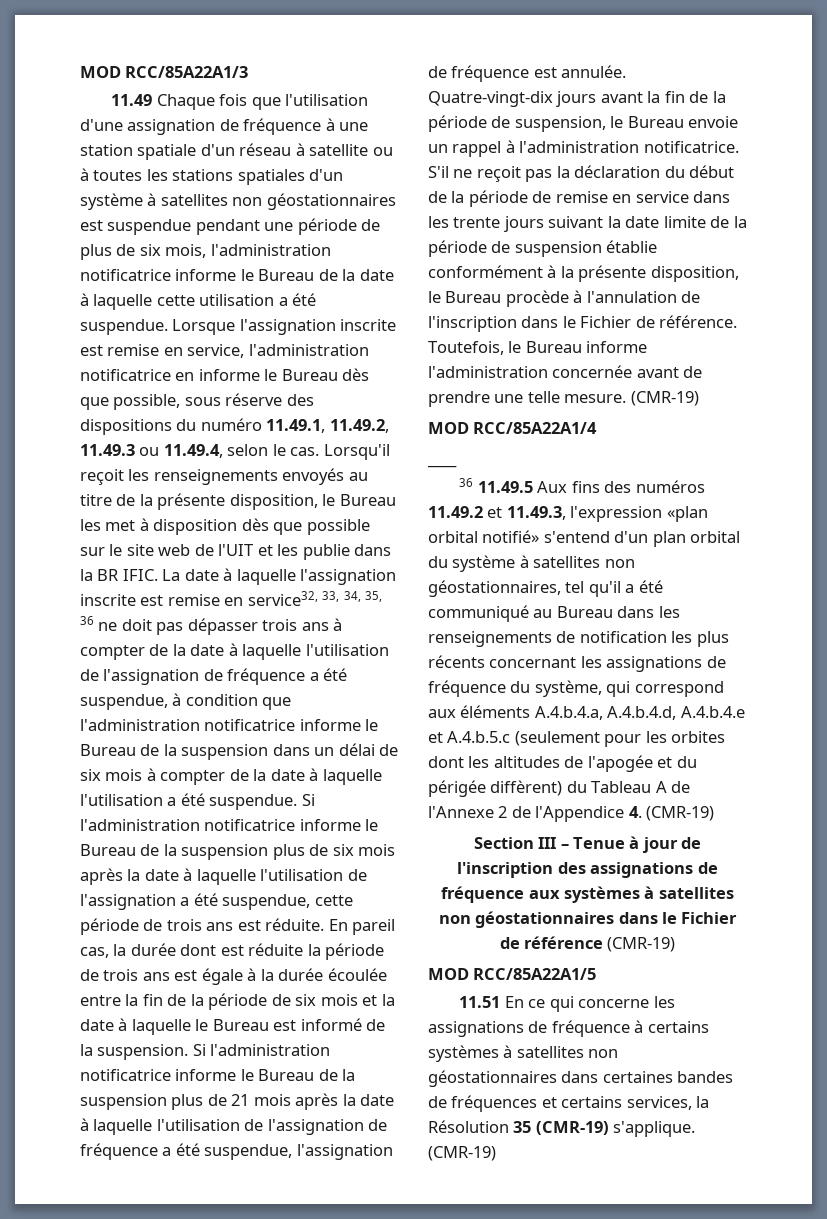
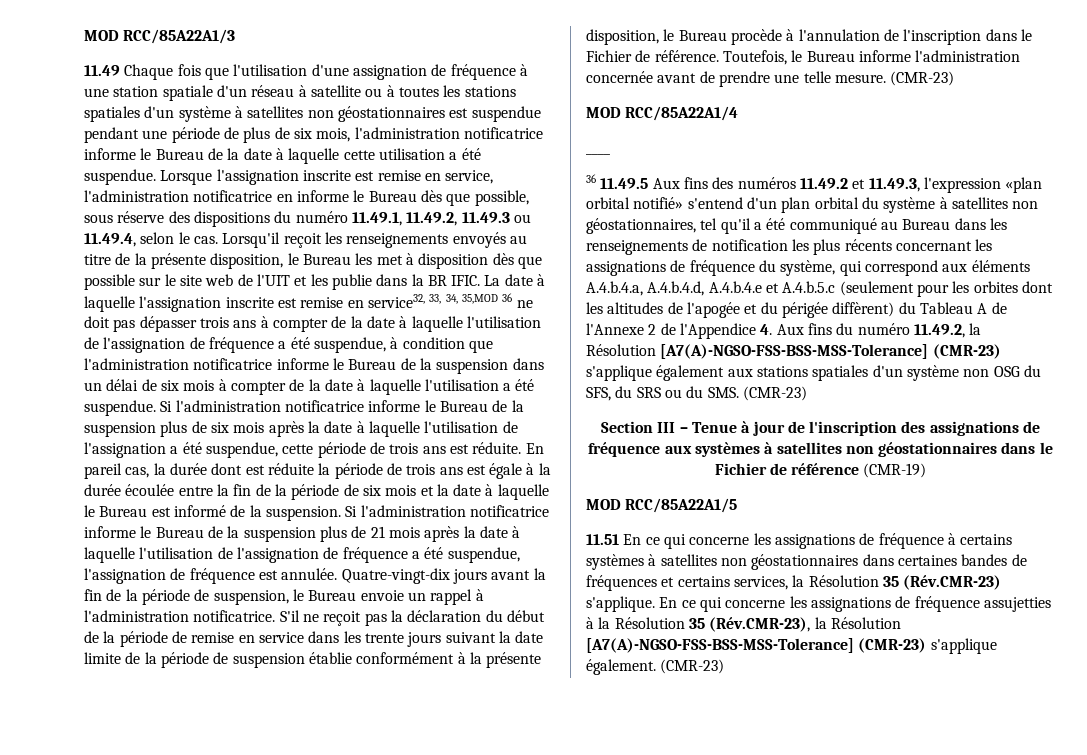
- La date à laquelle l'assignation inscrite est remise en service32, 33, 34, 35, 36 ne doit pas dépasser trois ans à compter de la date à laquelle l'utilisation de l'assignation de fréquence a été suspendue, à condition que l'administration notificatrice informe le Bureau de la suspension dans un délai de six mois à compter de la date à laquelle l'utilisation a été suspendue.
+ La date à laquelle l'assignation inscrite est remise en service32, 33, 34, 35,MOD 36 ne doit pas dépasser trois ans à compter de la date à laquelle l'utilisation de l'assignation de fréquence a été suspendue, à condition que l'administration notificatrice informe le Bureau de la suspension dans un délai de six mois à compter de la date à laquelle l'utilisation a été suspendue.
- Toutefois, le Bureau informe l'administration concernée avant de prendre une telle mesure. (CMR-19)
+ Toutefois, le Bureau informe l'administration concernée avant de prendre une telle mesure. (CMR-23)
- 36 11.49.5 Aux fins des numéros 11.49.2 et 11.49.3, l'expression «plan orbital notifié» s'entend d'un plan orbital du système à satellites non géostationnaires, tel qu'il a été communiqué au Bureau dans les renseignements de notification les plus récents concernant les assignations de fréquence du système, qui correspond aux éléments A.4.b.4.a, A.4.b.4.d, A.4.b.4.e et A.4.b.5.c (seulement pour les orbites dont les altitudes de l'apogée et du périgée diffèrent) du Tableau A de l'Annexe 2 de l'Appendice 4. (CMR-19)
+ 36 11.49.5 Aux fins des numéros 11.49.2 et 11.49.3, l'expression «plan orbital notifié» s'entend d'un plan orbital du système à satellites non géostationnaires, tel qu'il a été communiqué au Bureau dans les renseignements de notification les plus récents concernant les assignations de fréquence du système, qui correspond aux éléments A.4.b.4.a, A.4.b.4.d, A.4.b.4.e et A.4.b.5.c (seulement pour les orbites dont les altitudes de l'apogée et du périgée diffèrent) du Tableau A de l'Annexe 2 de l'Appendice 4. Aux fins du numéro 11.49.2, la Résolution [A7(A)-NGSO-FSS-BSS-MSS-Tolerance] (CMR-23) s'applique également aux stations spatiales d'un système non OSG du SFS, du SRS ou du SMS. (CMR-23)
- 11.51 En ce qui concerne les assignations de fréquence à certains systèmes à satellites non géostationnaires dans certaines bandes de fréquences et certains services, la Résolution 35 (CMR-19) s'applique. (CMR-19)
+ 11.51 En ce qui concerne les assignations de fréquence à certains systèmes à satellites non géostationnaires dans certaines bandes de fréquences et certains services, la Résolution 35 (Rév.CMR-23) s'applique. En ce qui concerne les assignations de fréquence assujetties à la Résolution 35 (Rév.CMR-23), la Résolution [A7(A)-NGSO-FSS-BSS-MSS-Tolerance] (CMR-23) s'applique également. (CMR-23)

